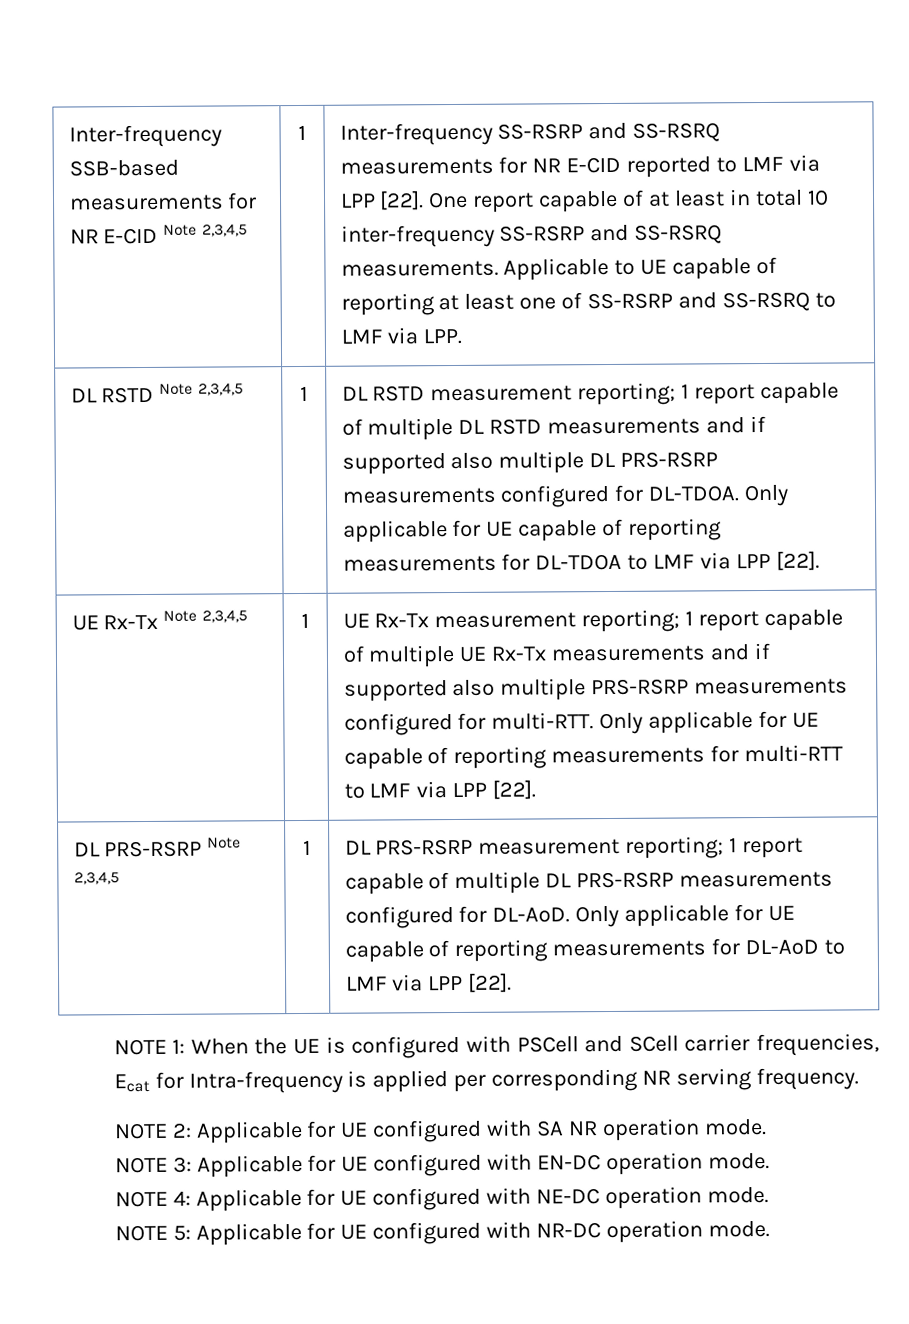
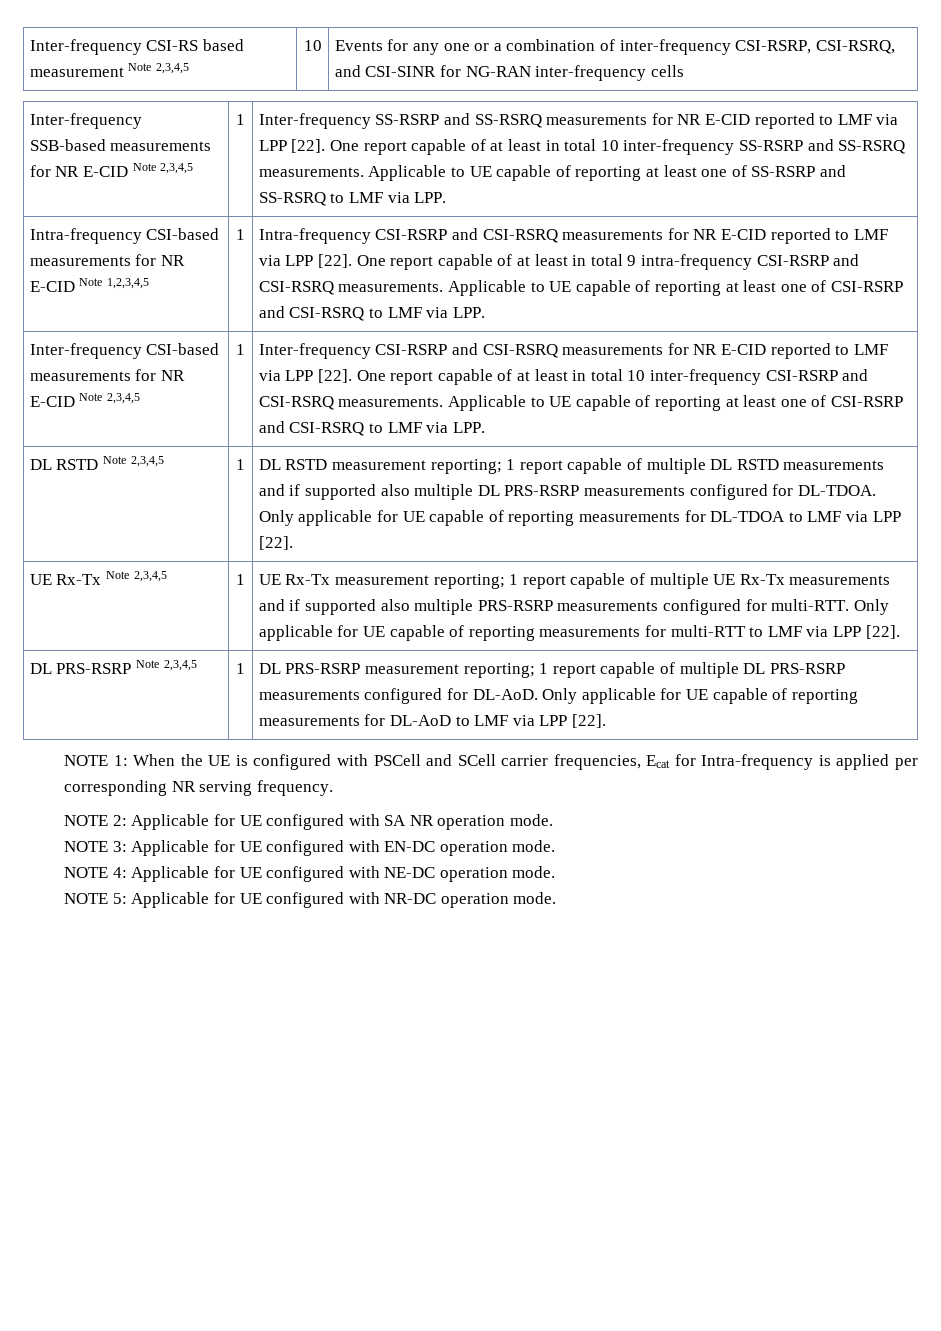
+ Inter-frequency CSI-RS based measurement Note 2,3,4,5 | 10 | Events for any one or a combination of inter-frequency CSI-RSRP, CSI-RSRQ, and CSI-SINR for NG-RAN inter-frequency cells
+ Intra-frequency CSI-based measurements for NR E-CID Note 1,2,3,4,5 | 1 | Intra-frequency CSI-RSRP and CSI-RSRQ measurements for NR E-CID reported to LMF via LPP [22]. One report capable of at least in total 9 intra-frequency CSI-RSRP and CSI-RSRQ measurements. Applicable to UE capable of reporting at least one of CSI-RSRP and CSI-RSRQ to LMF via LPP.
+ Inter-frequency CSI-based measurements for NR E-CID Note 2,3,4,5 | 1 | Inter-frequency CSI-RSRP and CSI-RSRQ measurements for NR E-CID reported to LMF via LPP [22]. One report capable of at least in total 10 inter-frequency CSI-RSRP and CSI-RSRQ measurements. Applicable to UE capable of reporting at least one of CSI-RSRP and CSI-RSRQ to LMF via LPP.

